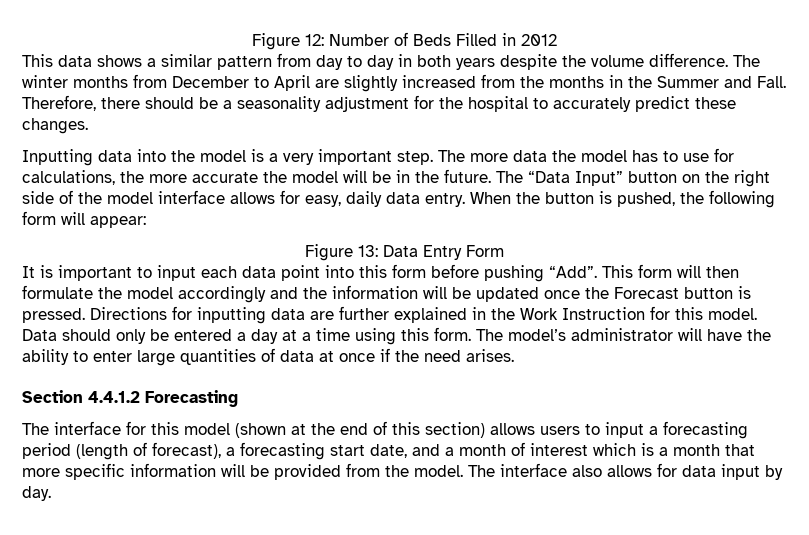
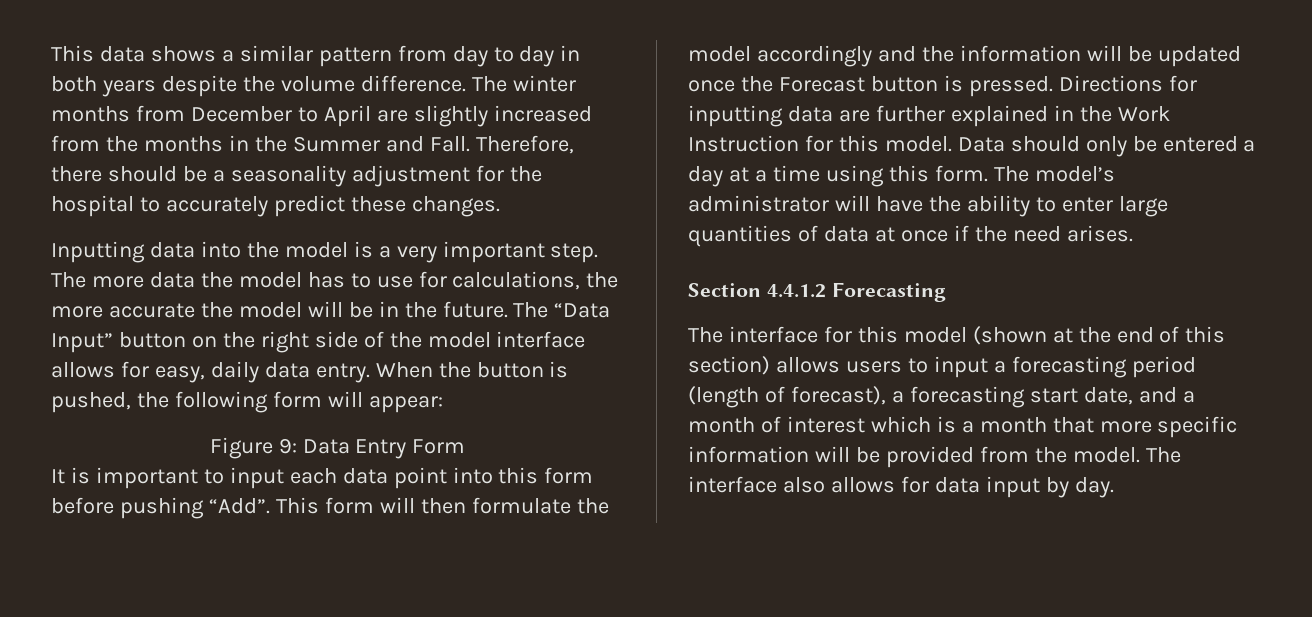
- Figure 12: Number of Beds Filled in 2012
- Figure 13: Data Entry Form
+ Figure 9: Data Entry Form

